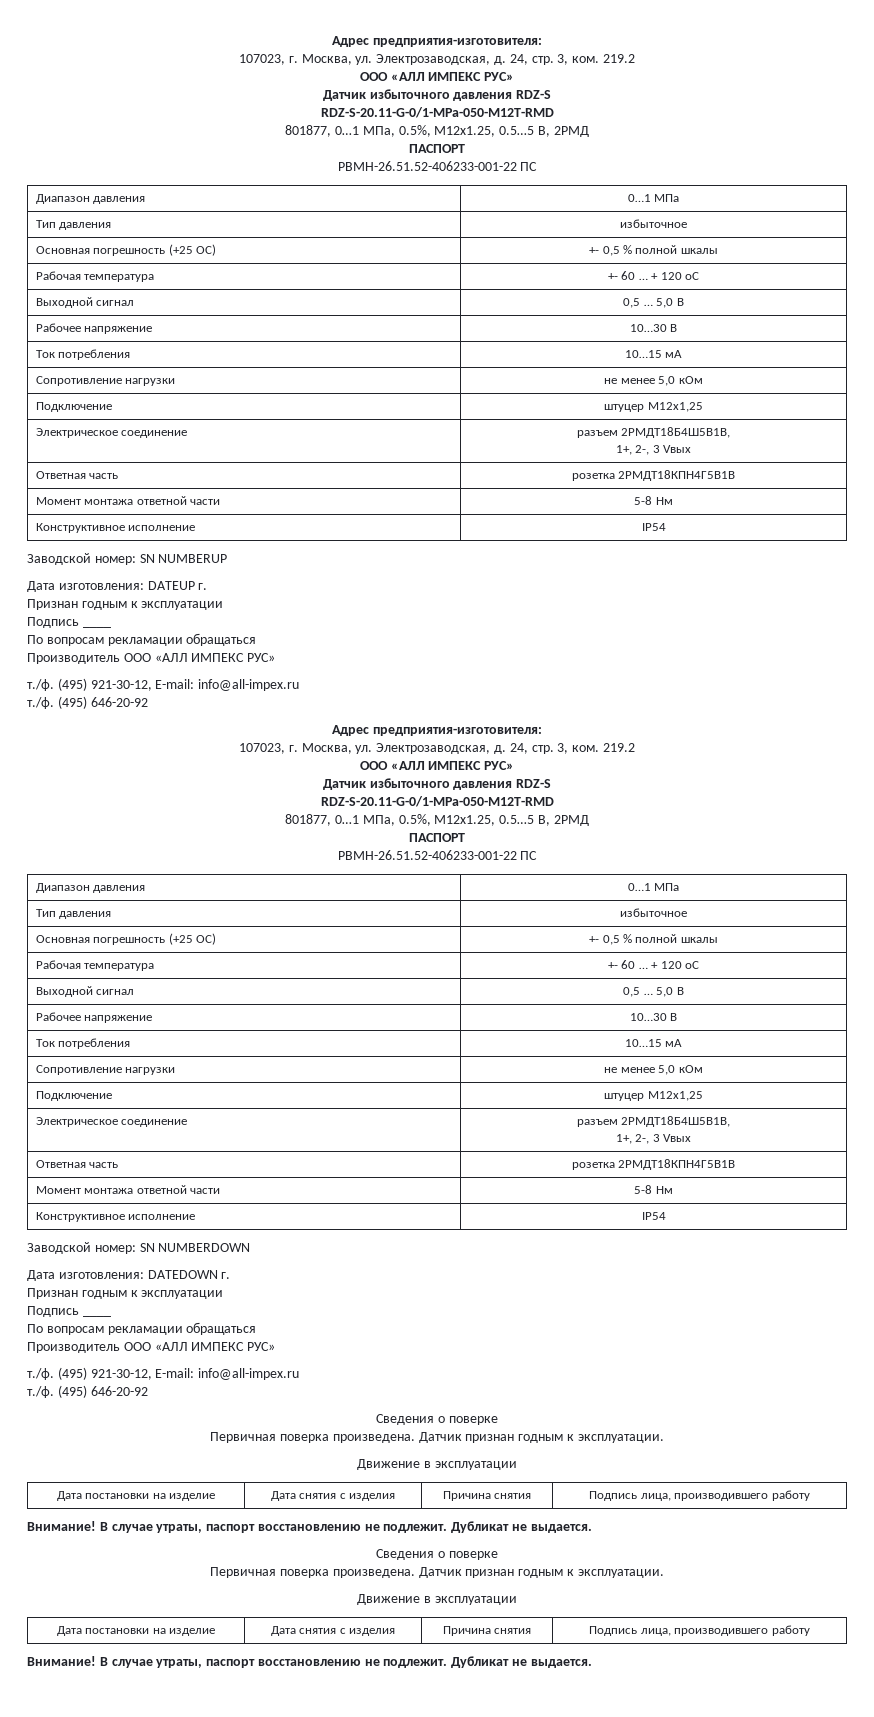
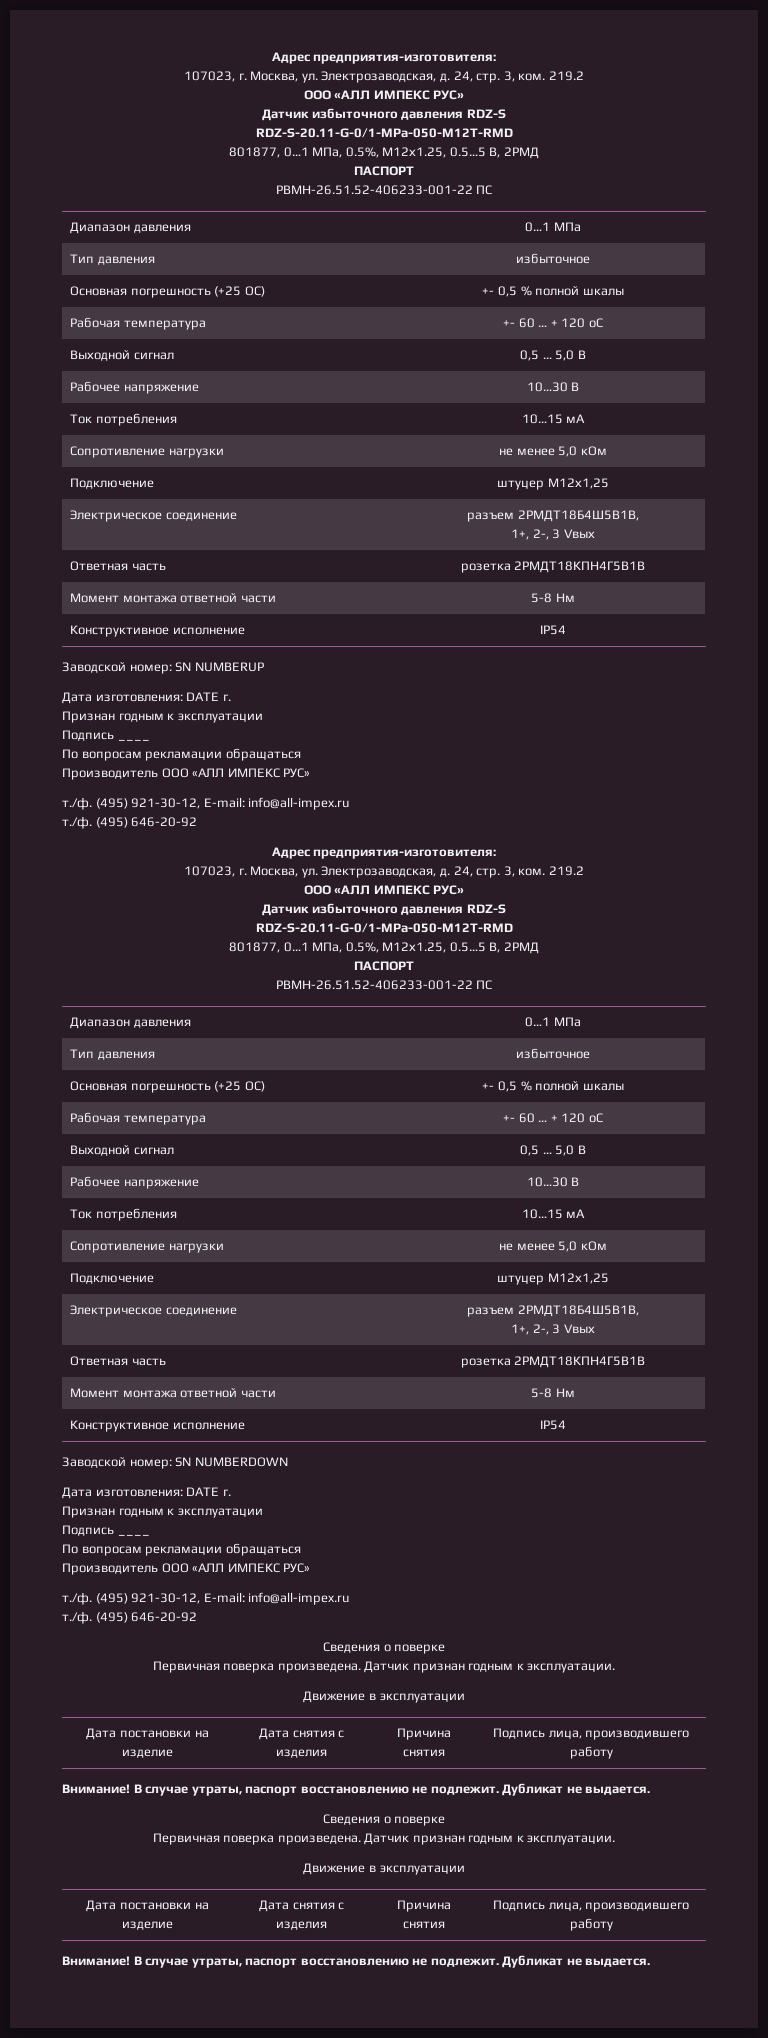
  Заводской номер: SN NUMBERUP
- Дата изготовления: DATEUP г.
+ Дата изготовления: DATE г.
  Заводской номер: SN NUMBERDOWN
- Дата изготовления: DATEDOWN г.
+ Дата изготовления: DATE г.

